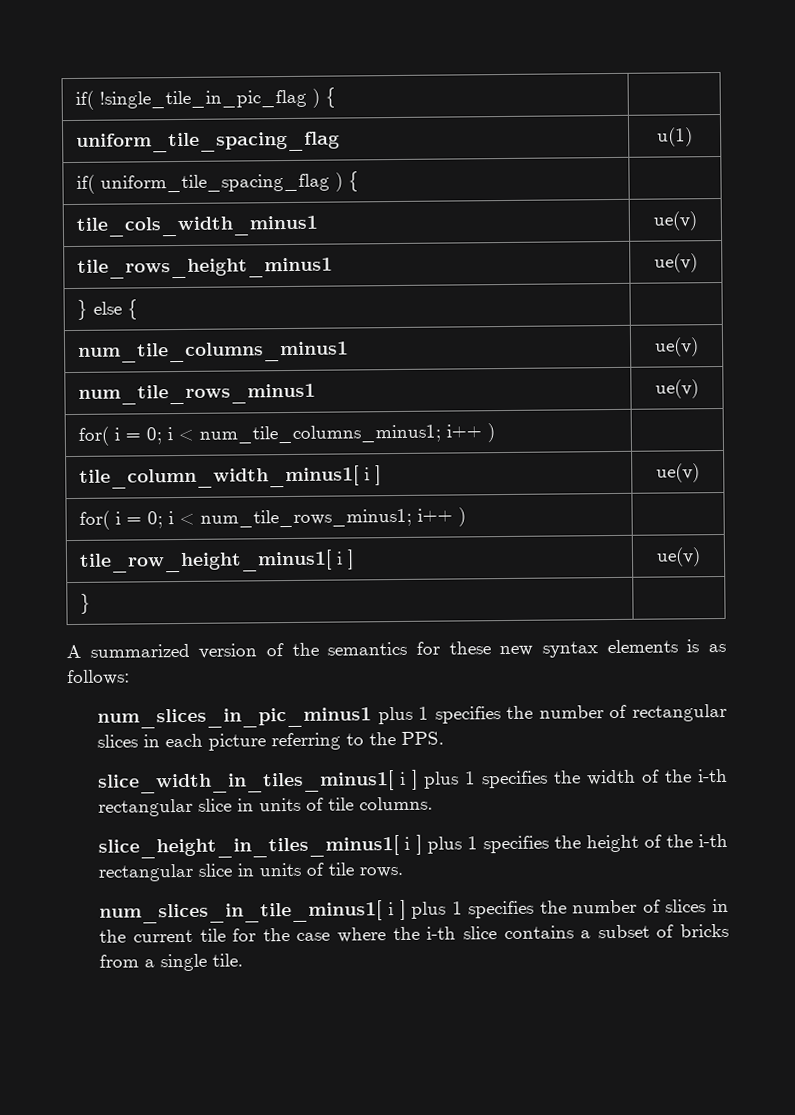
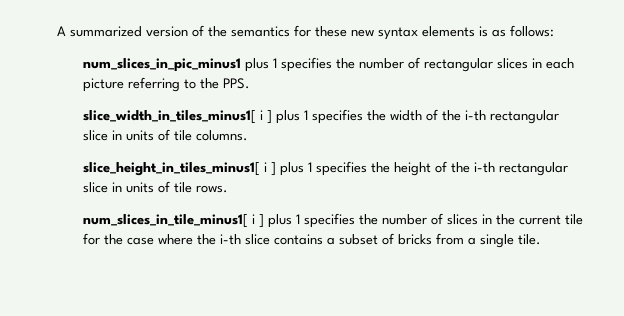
- if( !single_tile_in_pic_flag ) { |
- uniform_tile_spacing_flag | u(1)
- if( uniform_tile_spacing_flag ) { |
- tile_cols_width_minus1 | ue(v)
- tile_rows_height_minus1 | ue(v)
- } else { |
- num_tile_columns_minus1 | ue(v)
- num_tile_rows_minus1 | ue(v)
- for( i = 0; i < num_tile_columns_minus1; i++ ) |
- tile_column_width_minus1[ i ] | ue(v)
- for( i = 0; i < num_tile_rows_minus1; i++ ) |
- tile_row_height_minus1[ i ] | ue(v)
- } |

